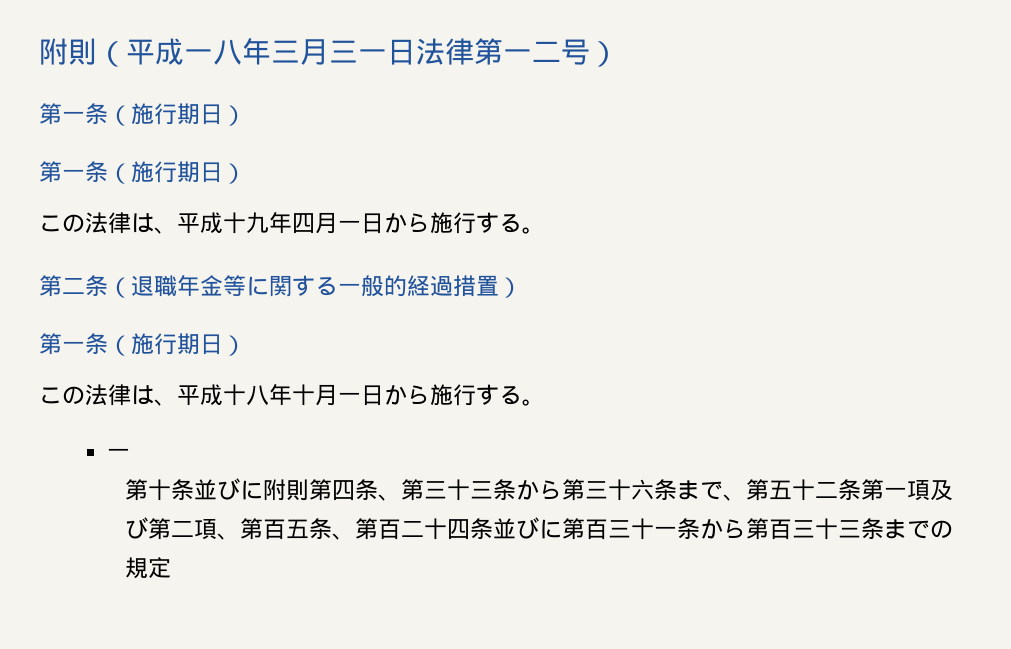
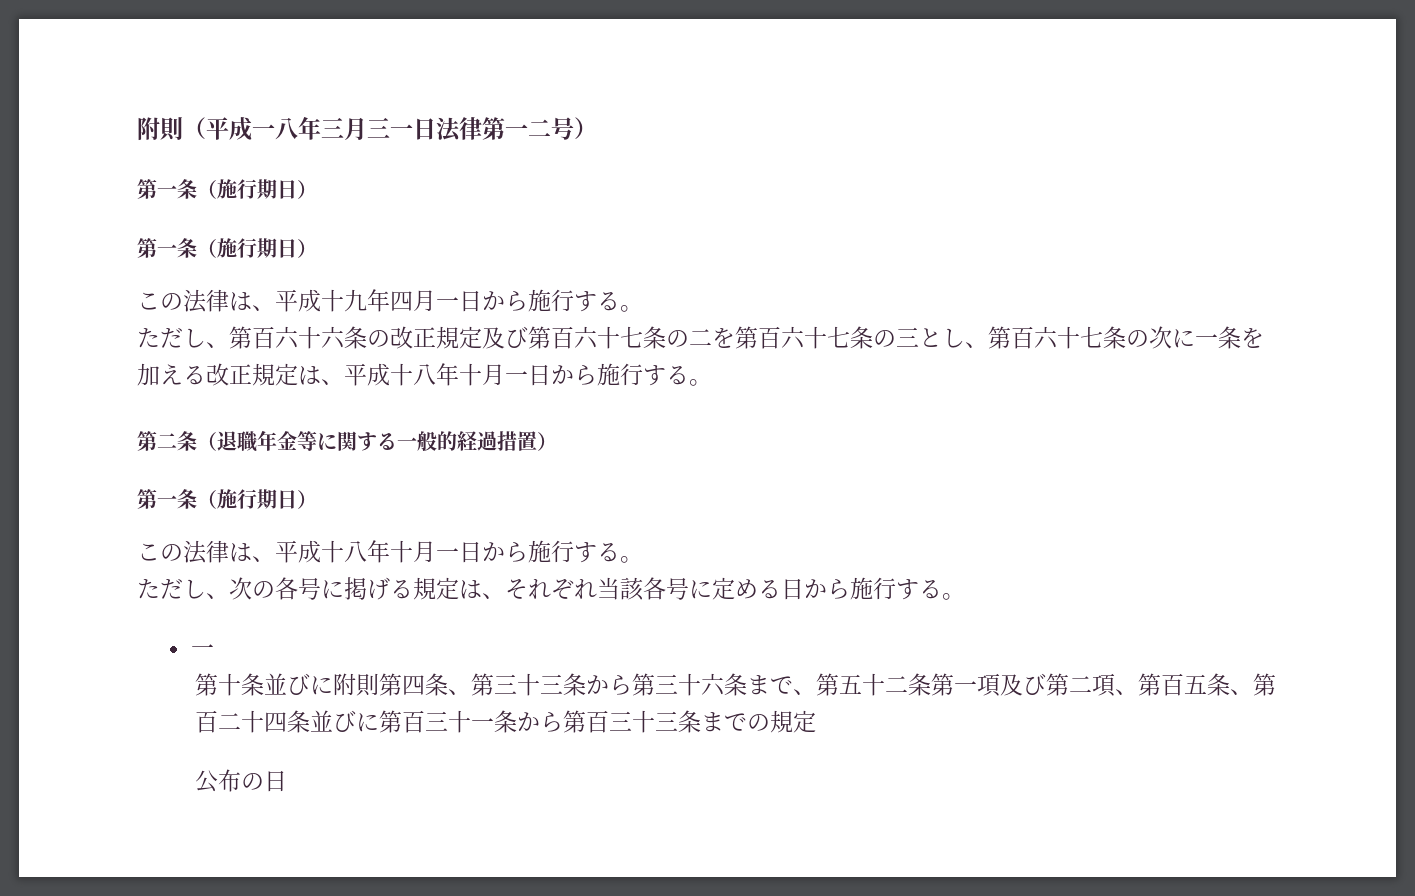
+ ただし、第百六十六条の改正規定及び第百六十七条の二を第百六十七条の三とし、第百六十七条の次に一条を加える改正規定は、平成十八年十月一日から施行する。
+ ただし、次の各号に掲げる規定は、それぞれ当該各号に定める日から施行する。
+ 公布の日

